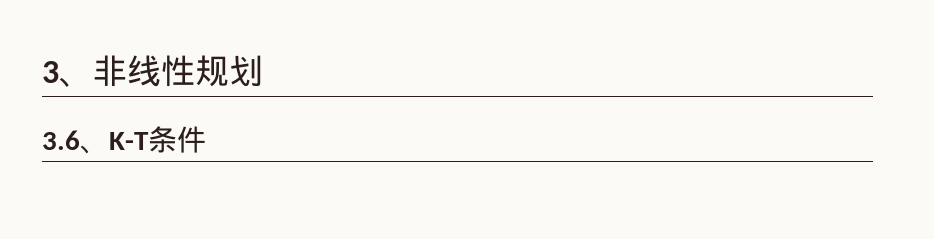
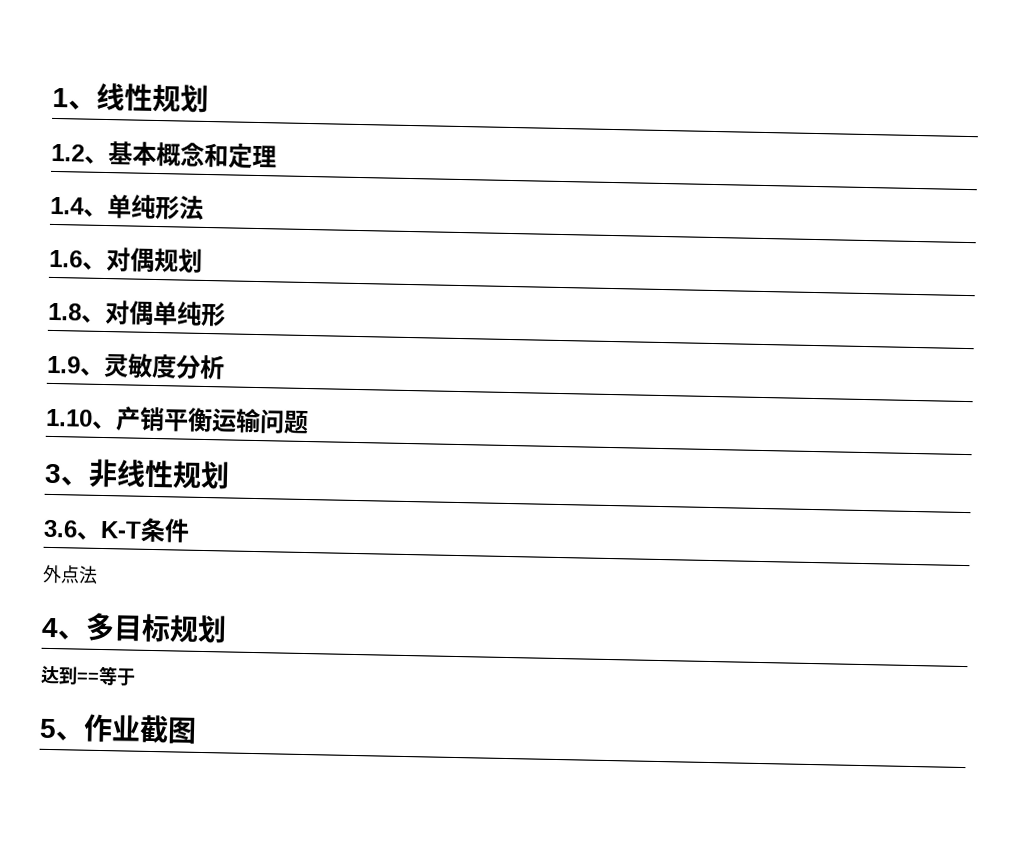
+ 1、线性规划
+ 1.2、基本概念和定理
+ 1.4、单纯形法
+ 1.6、对偶规划
+ 1.8、对偶单纯形
+ 1.9、灵敏度分析
+ 1.10、产销平衡运输问题
+ 外点法
+ 4、多目标规划
+ 达到==等于
+ 5、作业截图

